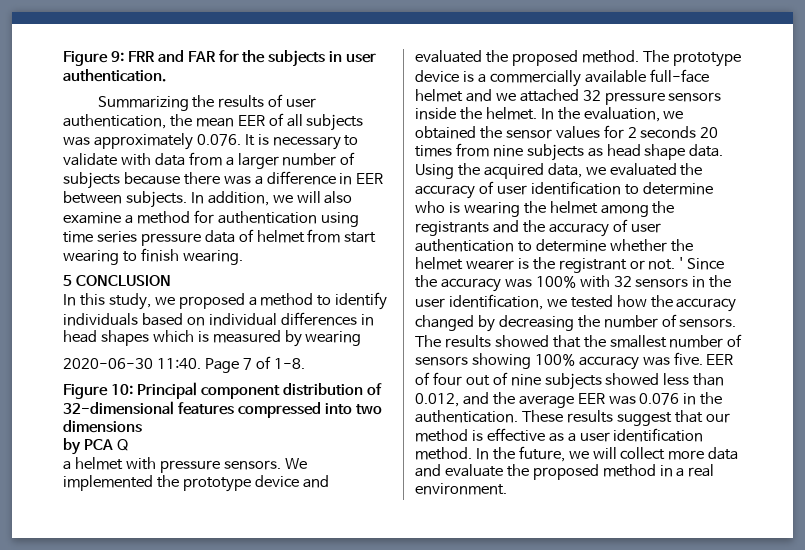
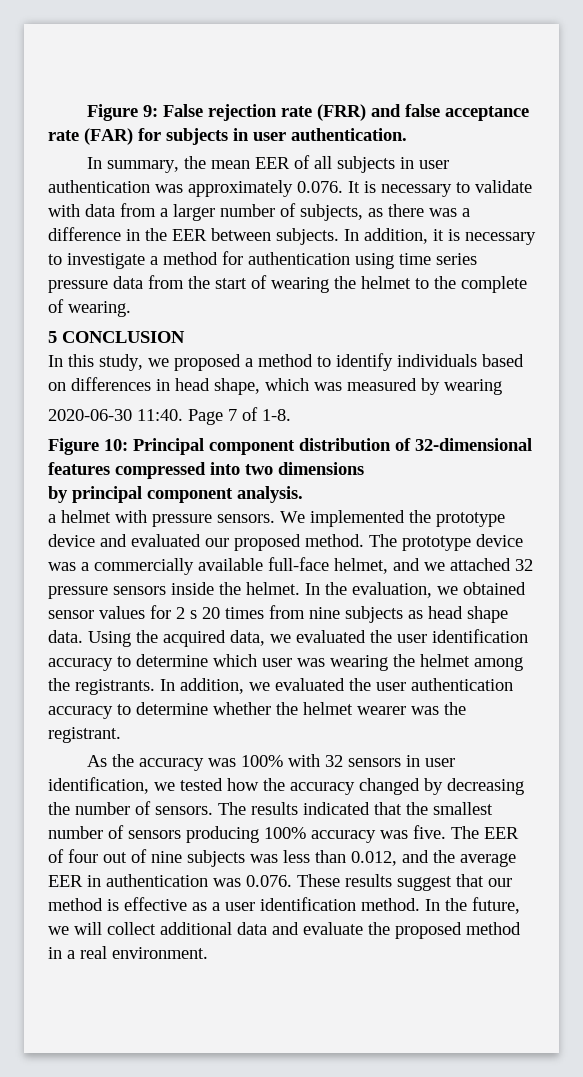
- Figure 9: FRR and FAR for the subjects in user authentication.
- Summarizing the results of user authentication, the mean EER of all subjects was approximately 0.076. It is necessary to validate with data from a larger number of subjects because there was a difference in EER between subjects.
+ Figure 9: False rejection rate (FRR) and false acceptance rate (FAR) for subjects in user authentication.
+ In summary, the mean EER of all subjects in user authentication was approximately 0.076. It is necessary to validate with data from a larger number of subjects, as there was a difference in the EER between subjects.
- In addition, we will also examine a method for authentication using time series pressure data of helmet from start wearing to finish wearing.
+ In addition, it is necessary to investigate a method for authentication using time series pressure data from the start of wearing the helmet to the complete of wearing.
- In this study, we proposed a method to identify individuals based on individual differences in head shapes which is measured by wearing
+ In this study, we proposed a method to identify individuals based on differences in head shape, which was measured by wearing
- by PCA Q
+ by principal component analysis.
- We implemented the prototype device and evaluated the proposed method.
+ We implemented the prototype device and evaluated our proposed method.
- The prototype device is a commercially available full-face helmet and we attached 32 pressure sensors inside the helmet.
+ The prototype device was a commercially available full-face helmet, and we attached 32 pressure sensors inside the helmet.
- In the evaluation, we obtained the sensor values for 2 seconds 20 times from nine subjects as head shape data.
+ In the evaluation, we obtained sensor values for 2 s 20 times from nine subjects as head shape data.
- Using the acquired data, we evaluated the accuracy of user identification to determine who is wearing the helmet among the registrants and the accuracy of user authentication to determine whether the helmet wearer is the registrant or not. ' Since the accuracy was 100% with 32 sensors in the user identification, we tested how the accuracy changed by decreasing the number of sensors.
+ Using the acquired data, we evaluated the user identification accuracy to determine which user was wearing the helmet among the registrants. In addition, we evaluated the user authentication accuracy to determine whether the helmet wearer was the registrant.
+ As the accuracy was 100% with 32 sensors in user identification, we tested how the accuracy changed by decreasing the number of sensors.
- The results showed that the smallest number of sensors showing 100% accuracy was five.
+ The results indicated that the smallest number of sensors producing 100% accuracy was five.
- EER of four out of nine subjects showed less than 0.012, and the average EER was 0.076 in the authentication. These results suggest that our method is effective as a user identification method.
+ The EER of four out of nine subjects was less than 0.012, and the average EER in authentication was 0.076. These results suggest that our method is effective as a user identification method.
- In the future, we will collect more data and evaluate the proposed method in a real environment.
+ In the future, we will collect additional data and evaluate the proposed method in a real environment.

